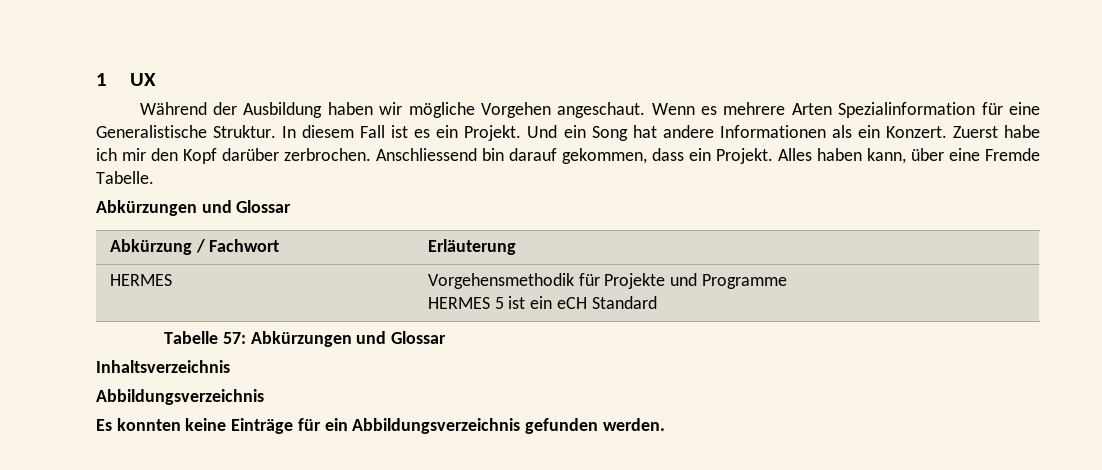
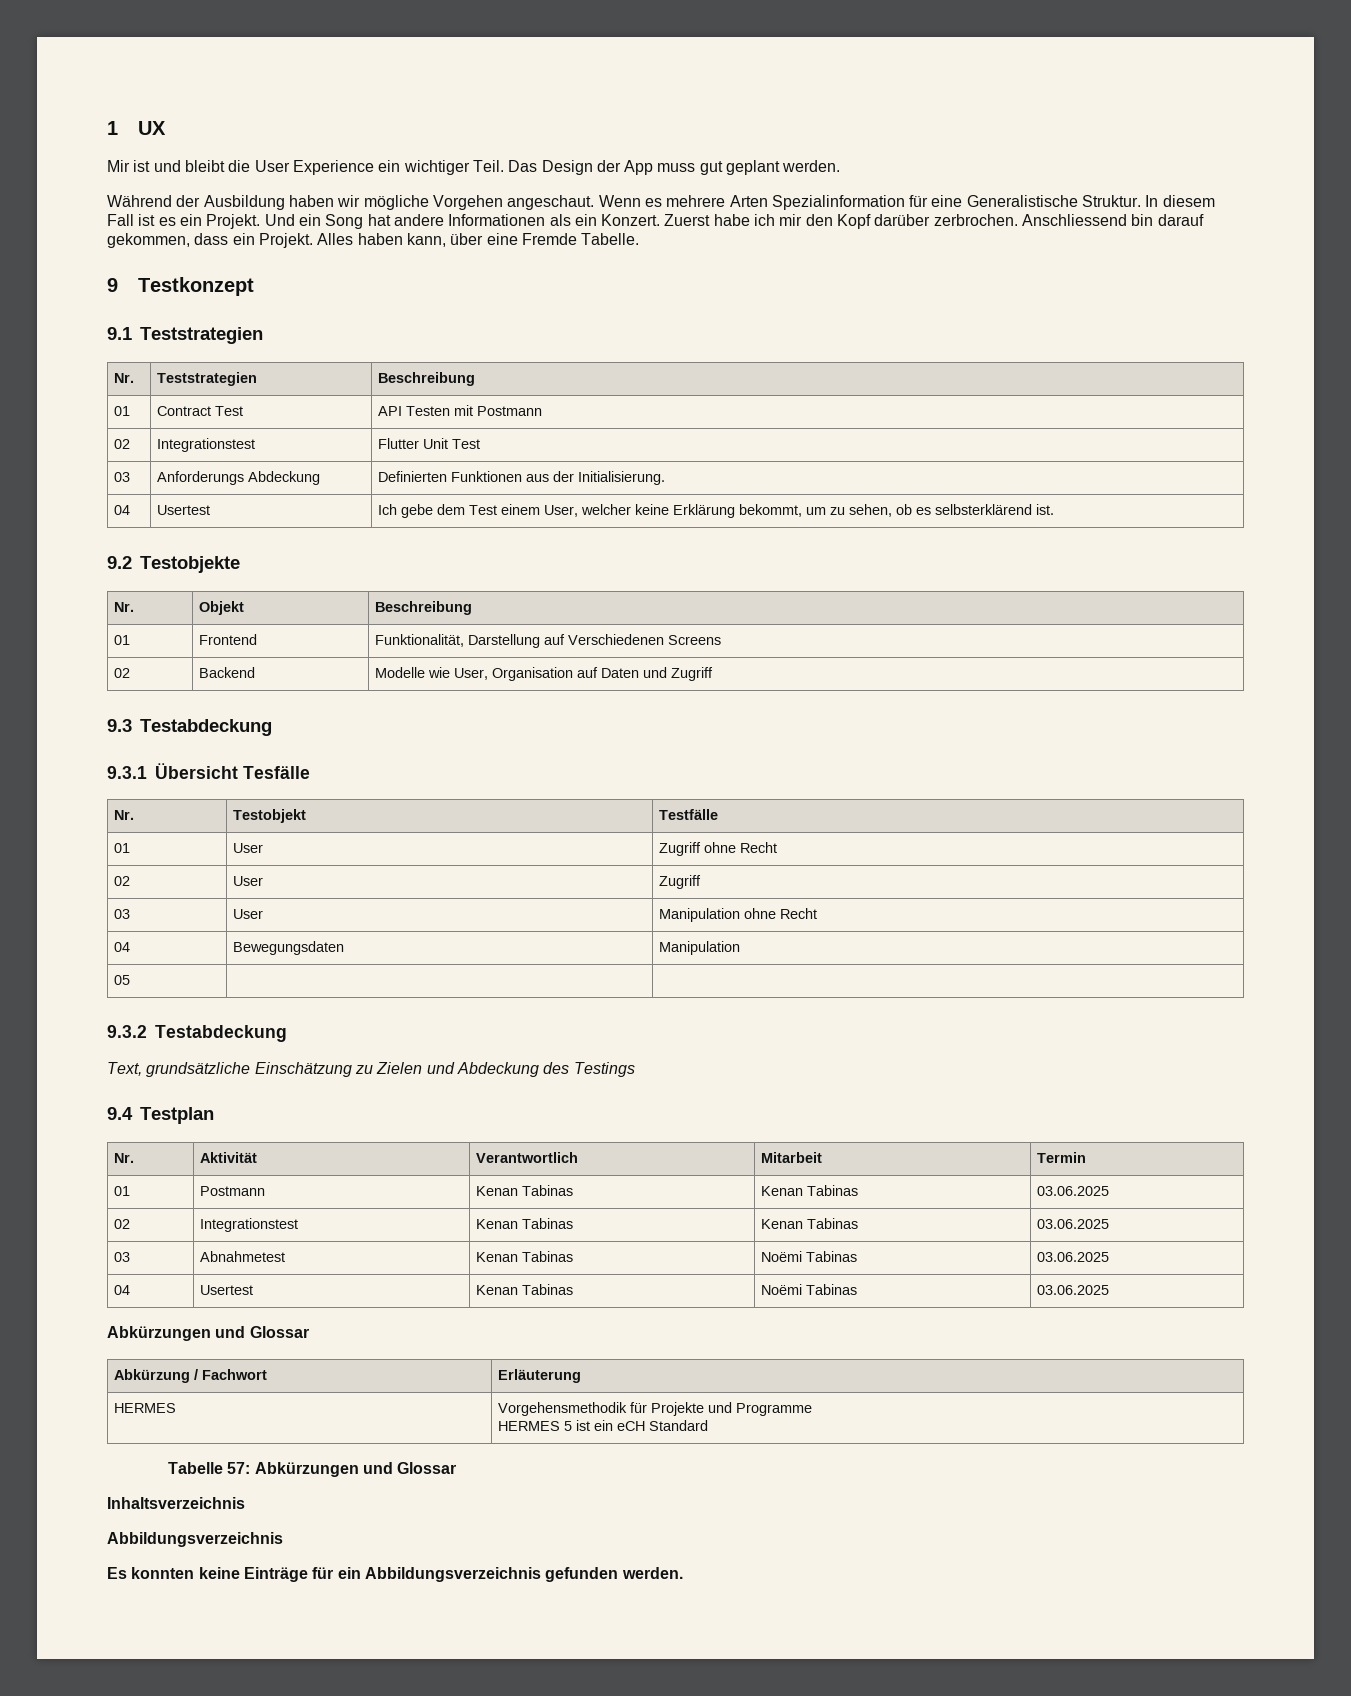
+ Mir ist und bleibt die User Experience ein wichtiger Teil. Das Design der App muss gut geplant werden.
+ 9 Testkonzept
+ 9.1 Teststrategien
+ Nr. | Teststrategien | Beschreibung
+ 01 | Contract Test | API Testen mit Postmann
+ 02 | Integrationstest | Flutter Unit Test
+ 03 | Anforderungs Abdeckung | Definierten Funktionen aus der Initialisierung.
+ 04 | Usertest | Ich gebe dem Test einem User, welcher keine Erklärung bekommt, um zu sehen, ob es selbsterklärend ist.
+ 9.2 Testobjekte
+ Nr. | Objekt | Beschreibung
+ 01 | Frontend | Funktionalität, Darstellung auf Verschiedenen Screens
+ 02 | Backend | Modelle wie User, Organisation auf Daten und Zugriff
+ 9.3 Testabdeckung
+ 9.3.1 Übersicht Tesfälle
+ Nr. | Testobjekt | Testfälle
+ 01 | User | Zugriff ohne Recht
+ 02 | User | Zugriff
+ 03 | User | Manipulation ohne Recht
+ 04 | Bewegungsdaten | Manipulation
+ 05 | |
+ 9.3.2 Testabdeckung
+ Text, grundsätzliche Einschätzung zu Zielen und Abdeckung des Testings
+ 9.4 Testplan
+ Nr. | Aktivität | Verantwortlich | Mitarbeit | Termin
+ 01 | Postmann | Kenan Tabinas | Kenan Tabinas | 03.06.2025
+ 02 | Integrationstest | Kenan Tabinas | Kenan Tabinas | 03.06.2025
+ 03 | Abnahmetest | Kenan Tabinas | Noëmi Tabinas | 03.06.2025
+ 04 | Usertest | Kenan Tabinas | Noëmi Tabinas | 03.06.2025

